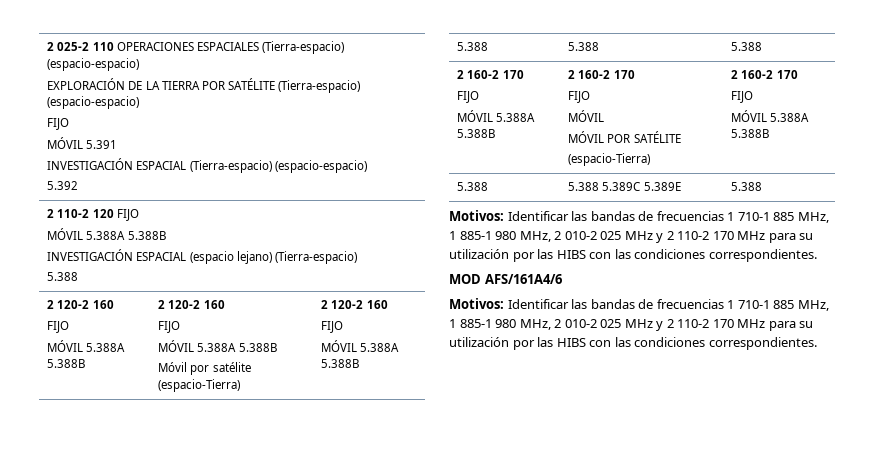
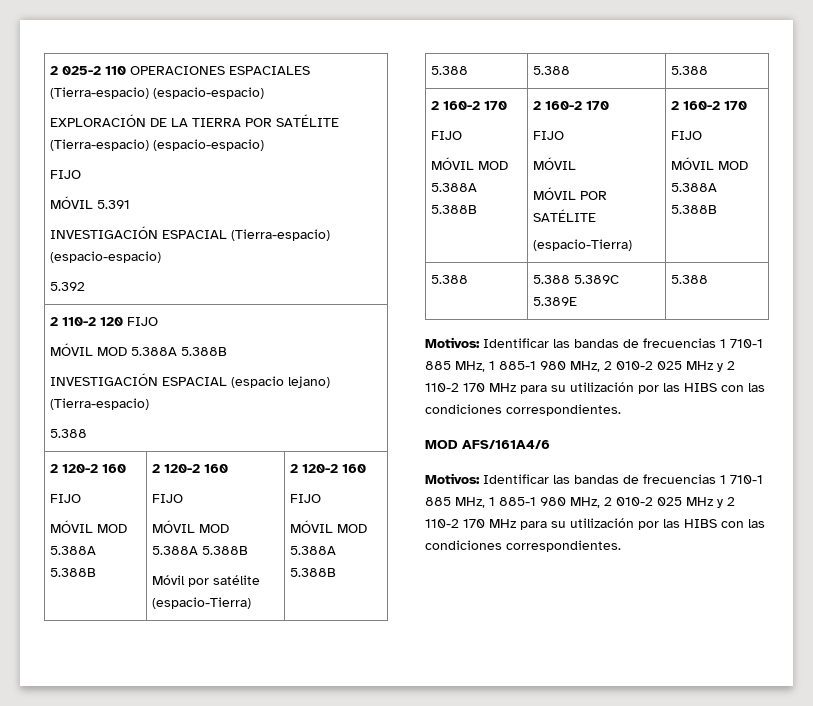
  2 110-2 120 FIJO
- MÓVIL 5.388A 5.388B
+ MÓVIL MOD 5.388A 5.388B
  INVESTIGACIÓN ESPACIAL (espacio lejano) (Tierra-espacio)
  5.388
  2 120-2 160
  FIJO
- MÓVIL 5.388A 5.388B | 2 120-2 160
+ MÓVIL MOD 5.388A 5.388B | 2 120-2 160
  FIJO
- MÓVIL 5.388A 5.388B
+ MÓVIL MOD 5.388A 5.388B
  Móvil por satélite (espacio-Tierra) | 2 120-2 160
  FIJO
- MÓVIL 5.388A 5.388B
+ MÓVIL MOD 5.388A 5.388B
  5.388 | 5.388 | 5.388
  2 160-2 170
  FIJO
- MÓVIL 5.388A 5.388B | 2 160-2 170
+ MÓVIL MOD 5.388A 5.388B | 2 160-2 170
  FIJO
  MÓVIL
  MÓVIL POR SATÉLITE
  (espacio-Tierra) | 2 160-2 170
  FIJO
- MÓVIL 5.388A 5.388B
+ MÓVIL MOD 5.388A 5.388B

